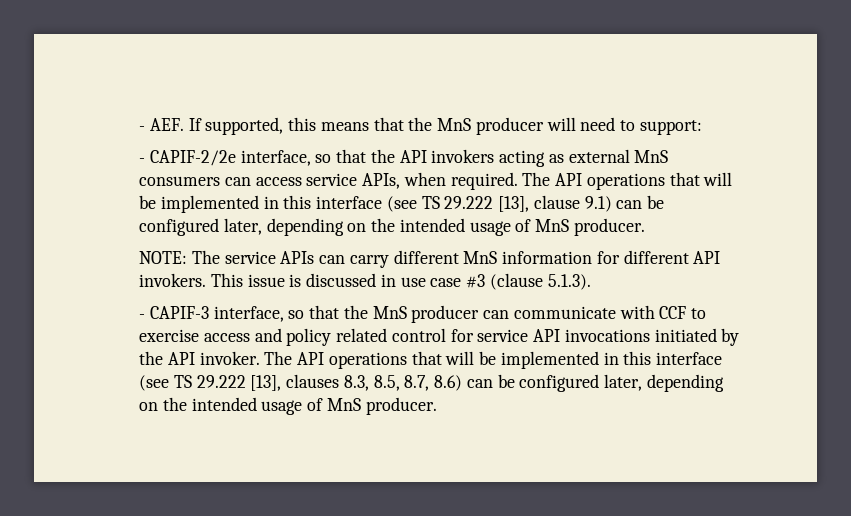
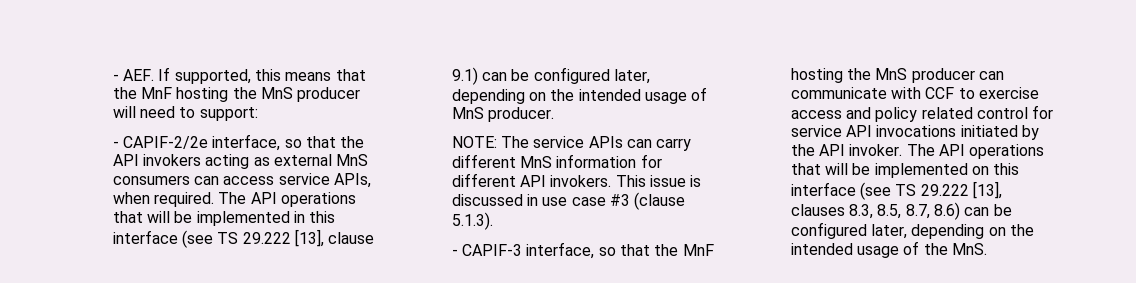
- - AEF. If supported, this means that the MnS producer will need to support:
+ - AEF. If supported, this means that the MnF hosting the MnS producer will need to support:
- - CAPIF-3 interface, so that the MnS producer can communicate with CCF to exercise access and policy related control for service API invocations initiated by the API invoker.
+ - CAPIF-3 interface, so that the MnF hosting the MnS producer can communicate with CCF to exercise access and policy related control for service API invocations initiated by the API invoker.
- The API operations that will be implemented in this interface (see TS 29.222 [13], clauses 8.3, 8.5, 8.7, 8.6) can be configured later, depending on the intended usage of MnS producer.
+ The API operations that will be implemented on this interface (see TS 29.222 [13], clauses 8.3, 8.5, 8.7, 8.6) can be configured later, depending on the intended usage of the MnS.

